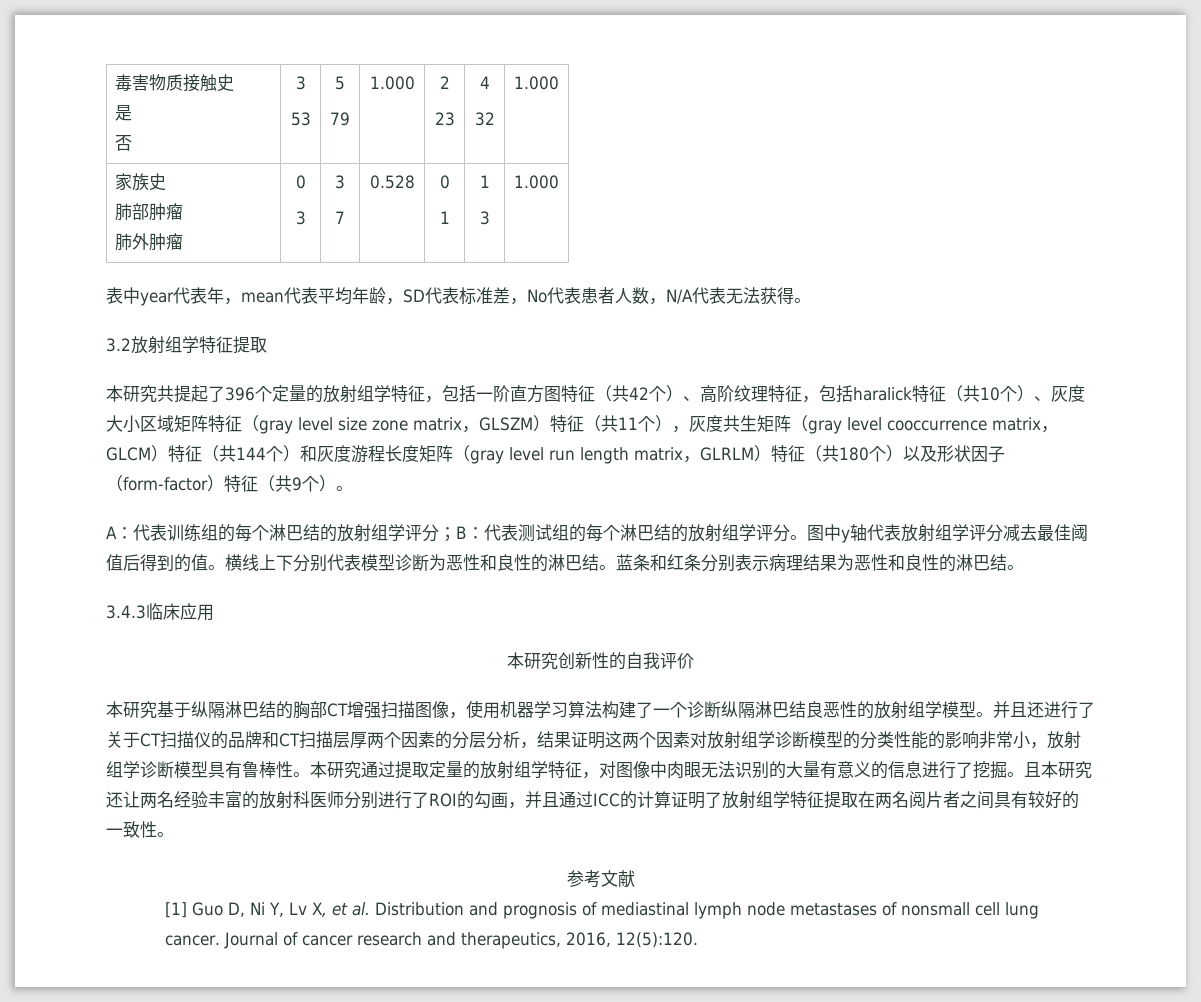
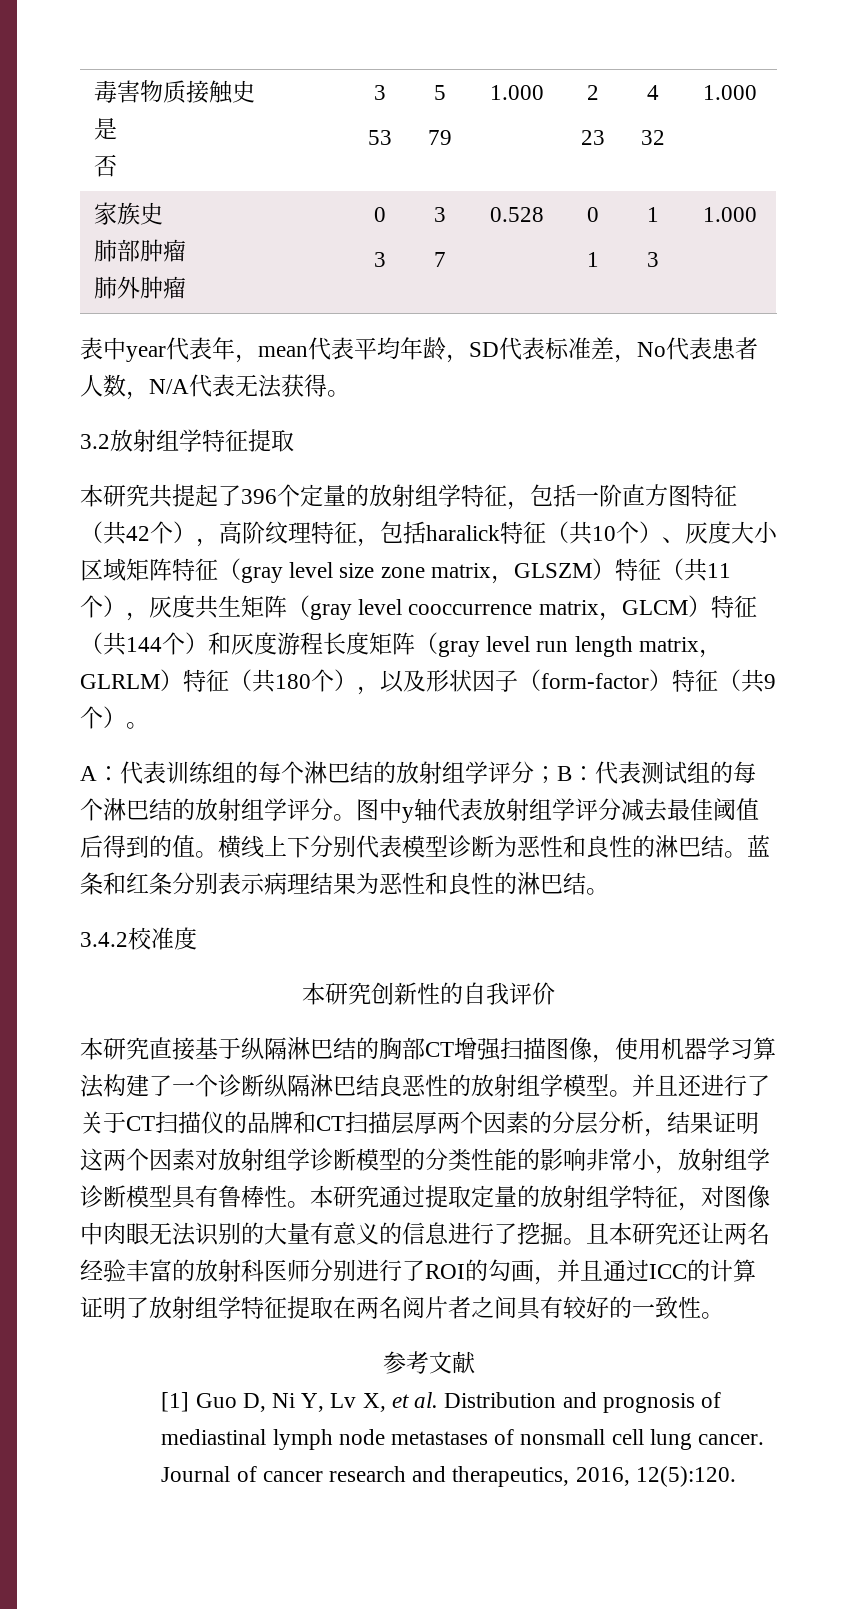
- 本研究共提起了396个定量的放射组学特征，包括一阶直方图特征（共42个）、高阶纹理特征，包括haralick特征（共10个）、灰度大小区域矩阵特征（gray level size zone matrix，GLSZM）特征（共11个），灰度共生矩阵（gray level cooccurrence matrix，GLCM）特征（共144个）和灰度游程长度矩阵（gray level run length matrix，GLRLM）特征（共180个）以及形状因子（form-factor）特征（共9个）。
+ 本研究共提起了396个定量的放射组学特征，包括一阶直方图特征（共42个），高阶纹理特征，包括haralick特征（共10个）、灰度大小区域矩阵特征（gray level size zone matrix，GLSZM）特征（共11个），灰度共生矩阵（gray level cooccurrence matrix，GLCM）特征（共144个）和灰度游程长度矩阵（gray level run length matrix，GLRLM）特征（共180个），以及形状因子（form-factor）特征（共9个）。
- 3.4.3临床应用
+ 3.4.2校准度
- 本研究基于纵隔淋巴结的胸部CT增强扫描图像，使用机器学习算法构建了一个诊断纵隔淋巴结良恶性的放射组学模型。
+ 本研究直接基于纵隔淋巴结的胸部CT增强扫描图像，使用机器学习算法构建了一个诊断纵隔淋巴结良恶性的放射组学模型。

